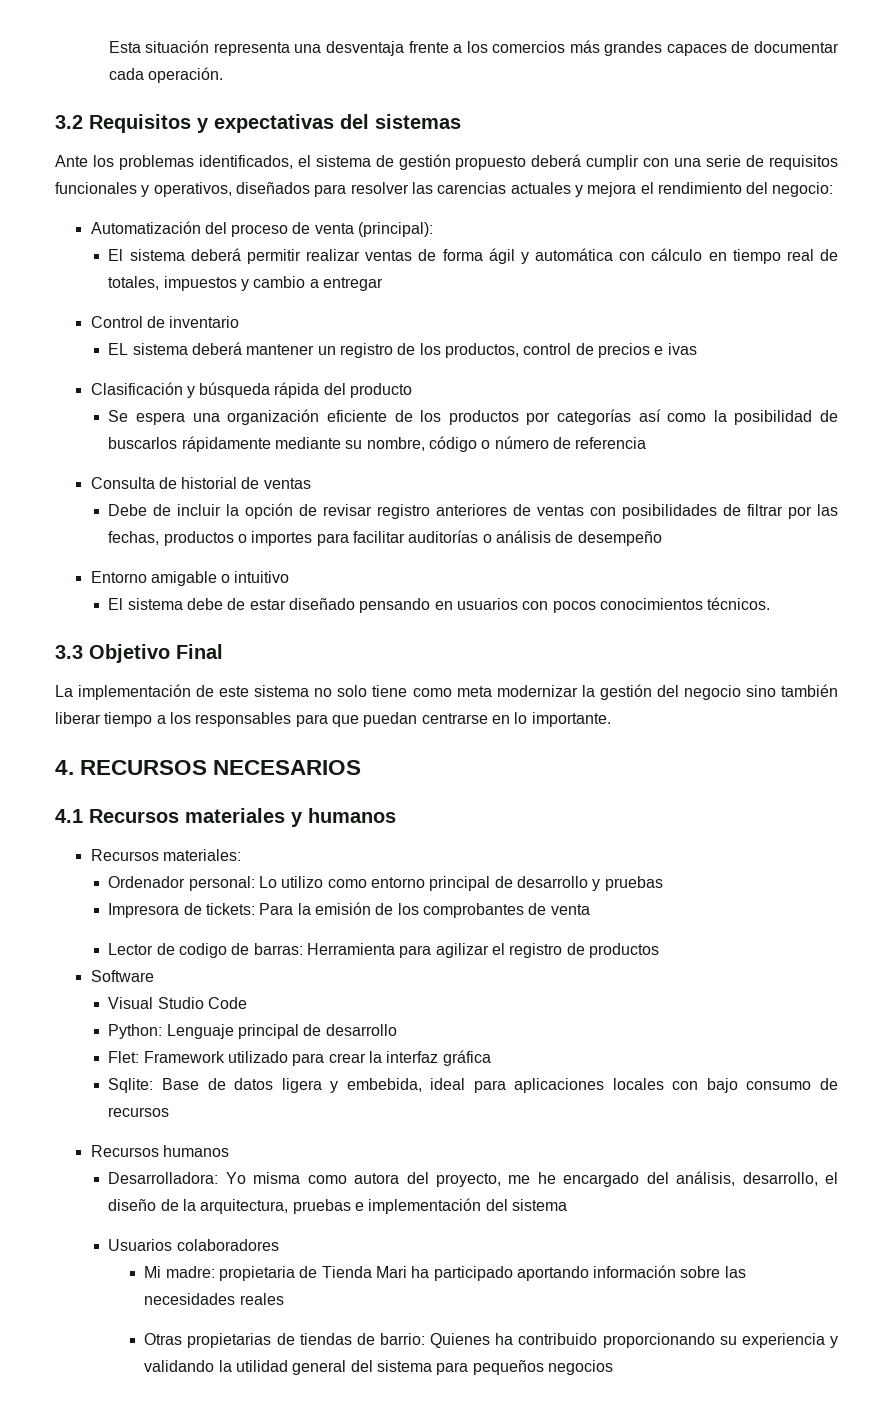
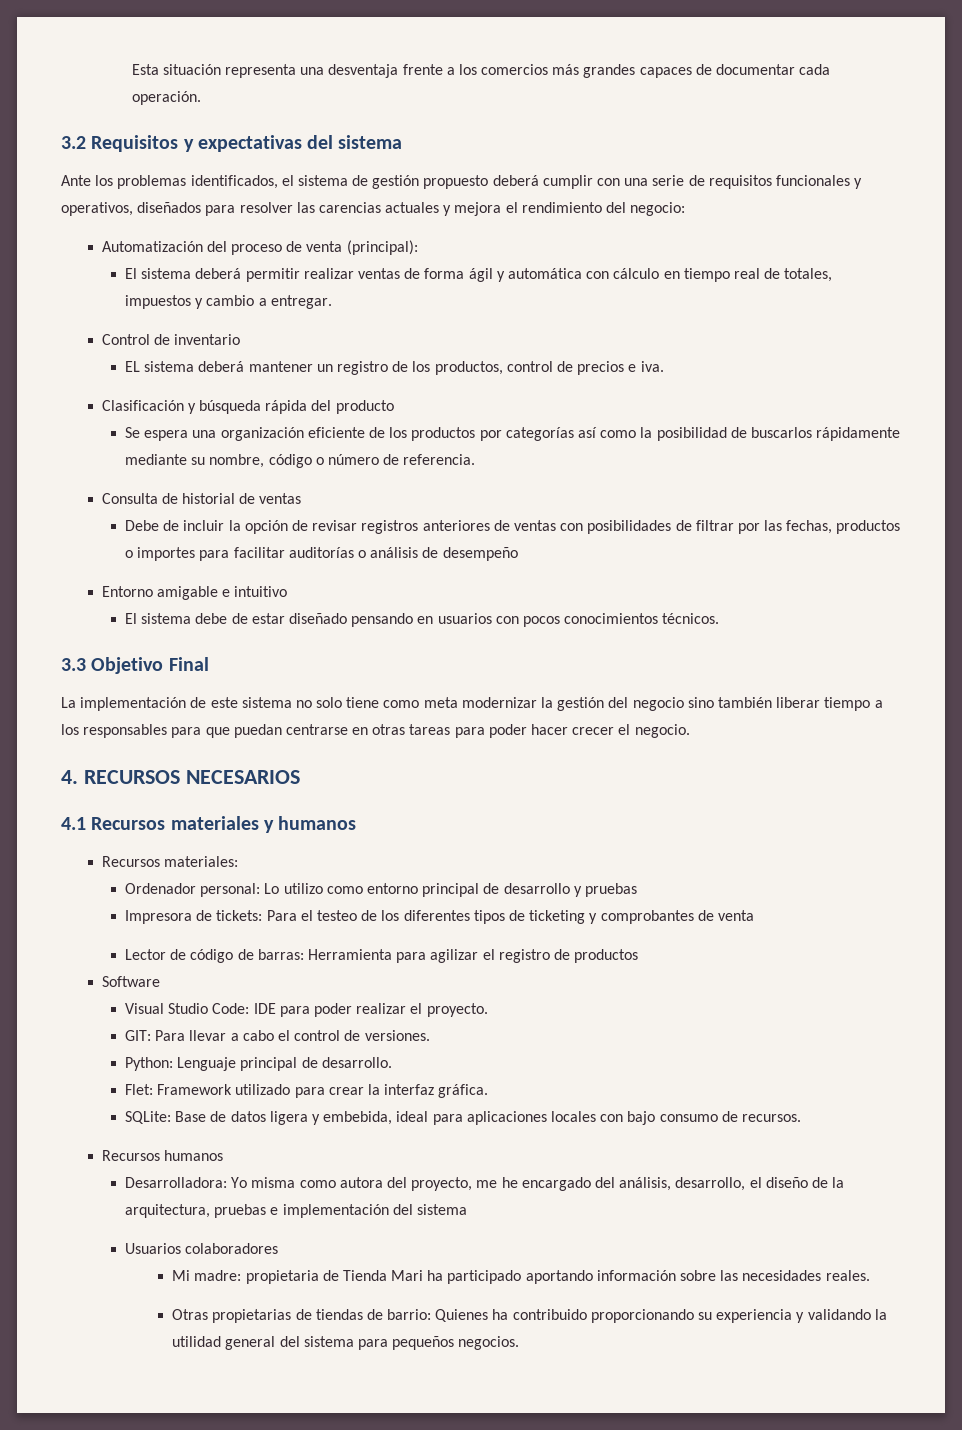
- 3.2 Requisitos y expectativas del sistemas
+ 3.2 Requisitos y expectativas del sistema
- El sistema deberá permitir realizar ventas de forma ágil y automática con cálculo en tiempo real de totales, impuestos y cambio a entregar
+ El sistema deberá permitir realizar ventas de forma ágil y automática con cálculo en tiempo real de totales, impuestos y cambio a entregar.
- EL sistema deberá mantener un registro de los productos, control de precios e ivas
+ EL sistema deberá mantener un registro de los productos, control de precios e iva.
- Se espera una organización eficiente de los productos por categorías así como la posibilidad de buscarlos rápidamente mediante su nombre, código o número de referencia
+ Se espera una organización eficiente de los productos por categorías así como la posibilidad de buscarlos rápidamente mediante su nombre, código o número de referencia.
- Debe de incluir la opción de revisar registro anteriores de ventas con posibilidades de filtrar por las fechas, productos o importes para facilitar auditorías o análisis de desempeño
+ Debe de incluir la opción de revisar registros anteriores de ventas con posibilidades de filtrar por las fechas, productos o importes para facilitar auditorías o análisis de desempeño
- Entorno amigable o intuitivo
+ Entorno amigable e intuitivo
- La implementación de este sistema no solo tiene como meta modernizar la gestión del negocio sino también liberar tiempo a los responsables para que puedan centrarse en lo importante.
+ La implementación de este sistema no solo tiene como meta modernizar la gestión del negocio sino también liberar tiempo a los responsables para que puedan centrarse en otras tareas para poder hacer crecer el negocio.
- Impresora de tickets: Para la emisión de los comprobantes de venta
+ Impresora de tickets: Para el testeo de los diferentes tipos de ticketing y comprobantes de venta
- Lector de codigo de barras: Herramienta para agilizar el registro de productos
+ Lector de código de barras: Herramienta para agilizar el registro de productos
- Visual Studio Code
+ Visual Studio Code: IDE para poder realizar el proyecto.
+ GIT: Para llevar a cabo el control de versiones.
- Python: Lenguaje principal de desarrollo
+ Python: Lenguaje principal de desarrollo.
- Flet: Framework utilizado para crear la interfaz gráfica
- Sqlite: Base de datos ligera y embebida, ideal para aplicaciones locales con bajo consumo de recursos
+ Flet: Framework utilizado para crear la interfaz gráfica.
+ SQLite: Base de datos ligera y embebida, ideal para aplicaciones locales con bajo consumo de recursos.
- Mi madre: propietaria de Tienda Mari ha participado aportando información sobre las necesidades reales
+ Mi madre: propietaria de Tienda Mari ha participado aportando información sobre las necesidades reales.
- Otras propietarias de tiendas de barrio: Quienes ha contribuido proporcionando su experiencia y validando la utilidad general del sistema para pequeños negocios
+ Otras propietarias de tiendas de barrio: Quienes ha contribuido proporcionando su experiencia y validando la utilidad general del sistema para pequeños negocios.

